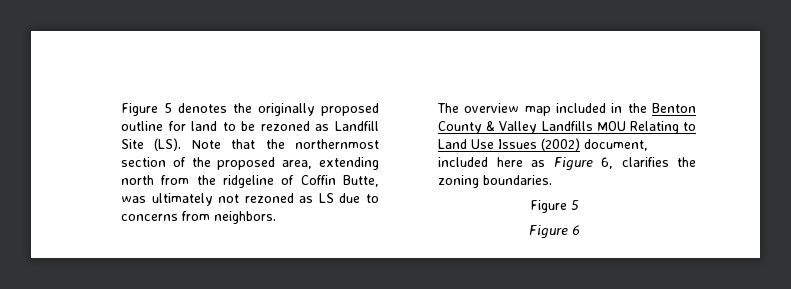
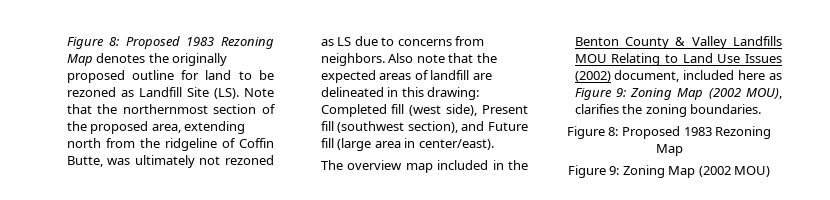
- Figure 5 denotes the originally proposed outline for land to be rezoned as Landfill Site (LS). Note that the northernmost section of the proposed area, extending north from the ridgeline of Coffin Butte, was ultimately not rezoned as LS due to concerns from neighbors.
+ Figure 8: Proposed 1983 Rezoning Map denotes the originally proposed outline for land to be rezoned as Landfill Site (LS). Note that the northernmost section of the proposed area, extending north from the ridgeline of Coffin Butte, was ultimately not rezoned as LS due to concerns from neighbors. Also note that the expected areas of landfill are delineated in this drawing: Completed fill (west side), Present fill (southwest section), and Future fill (large area in center/east).
- The overview map included in the Benton County & Valley Landfills MOU Relating to Land Use Issues (2002) document, included here as Figure 6, clarifies the zoning boundaries.
- Figure 5
- Figure 6
+ The overview map included in the Benton County & Valley Landfills MOU Relating to Land Use Issues (2002) document, included here as Figure 9: Zoning Map (2002 MOU), clarifies the zoning boundaries.
+ Figure 8: Proposed 1983 Rezoning Map
+ Figure 9: Zoning Map (2002 MOU)

